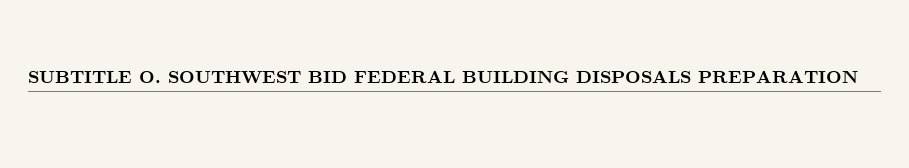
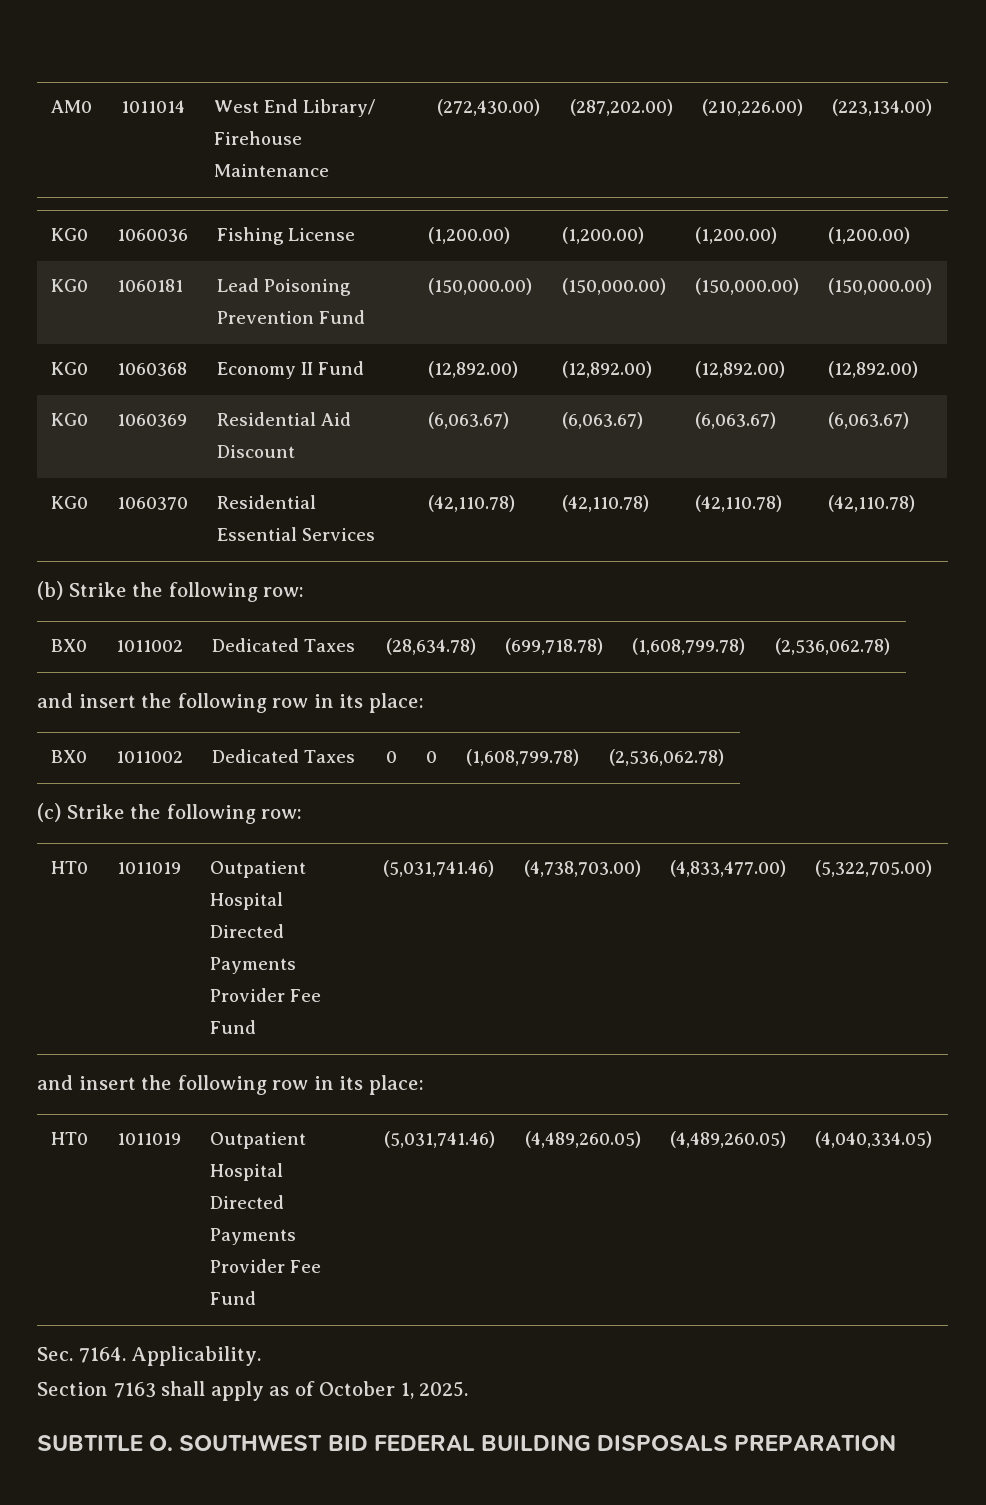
+ AM0 | 1011014 | West End Library/ Firehouse Maintenance | (272,430.00) | (287,202.00) | (210,226.00) | (223,134.00)
+ KG0 | 1060036 | Fishing License | (1,200.00) | (1,200.00) | (1,200.00) | (1,200.00)
+ KG0 | 1060181 | Lead Poisoning Prevention Fund | (150,000.00) | (150,000.00) | (150,000.00) | (150,000.00)
+ KG0 | 1060368 | Economy II Fund | (12,892.00) | (12,892.00) | (12,892.00) | (12,892.00)
+ KG0 | 1060369 | Residential Aid Discount | (6,063.67) | (6,063.67) | (6,063.67) | (6,063.67)
+ KG0 | 1060370 | Residential Essential Services | (42,110.78) | (42,110.78) | (42,110.78) | (42,110.78)
+ (b) Strike the following row:
+ BX0 | 1011002 | Dedicated Taxes | (28,634.78) | (699,718.78) | (1,608,799.78) | (2,536,062.78)
+ and insert the following row in its place:
+ BX0 | 1011002 | Dedicated Taxes | 0 | 0 | (1,608,799.78) | (2,536,062.78)
+ (c) Strike the following row:
+ HT0 | 1011019 | Outpatient Hospital Directed Payments Provider Fee Fund | (5,031,741.46) | (4,738,703.00) | (4,833,477.00) | (5,322,705.00)
+ and insert the following row in its place:
+ HT0 | 1011019 | Outpatient Hospital Directed Payments Provider Fee Fund | (5,031,741.46) | (4,489,260.05) | (4,489,260.05) | (4,040,334.05)
+ Sec. 7164. Applicability.
+ Section 7163 shall apply as of October 1, 2025.

